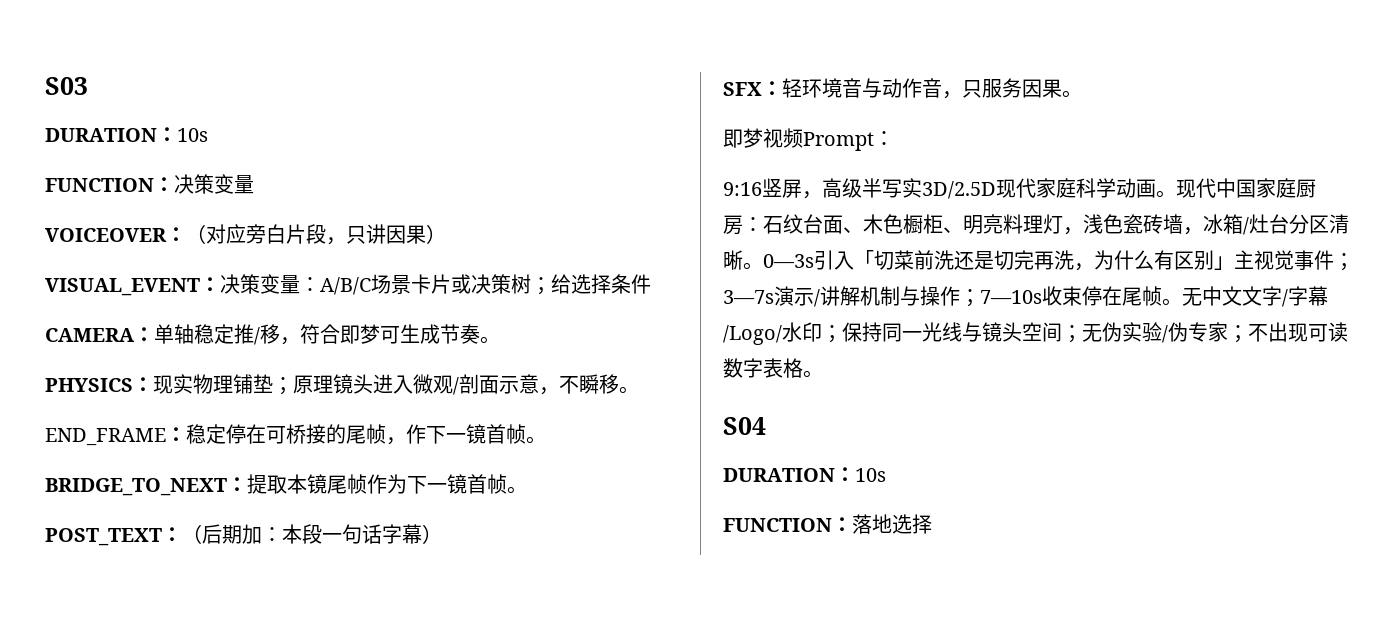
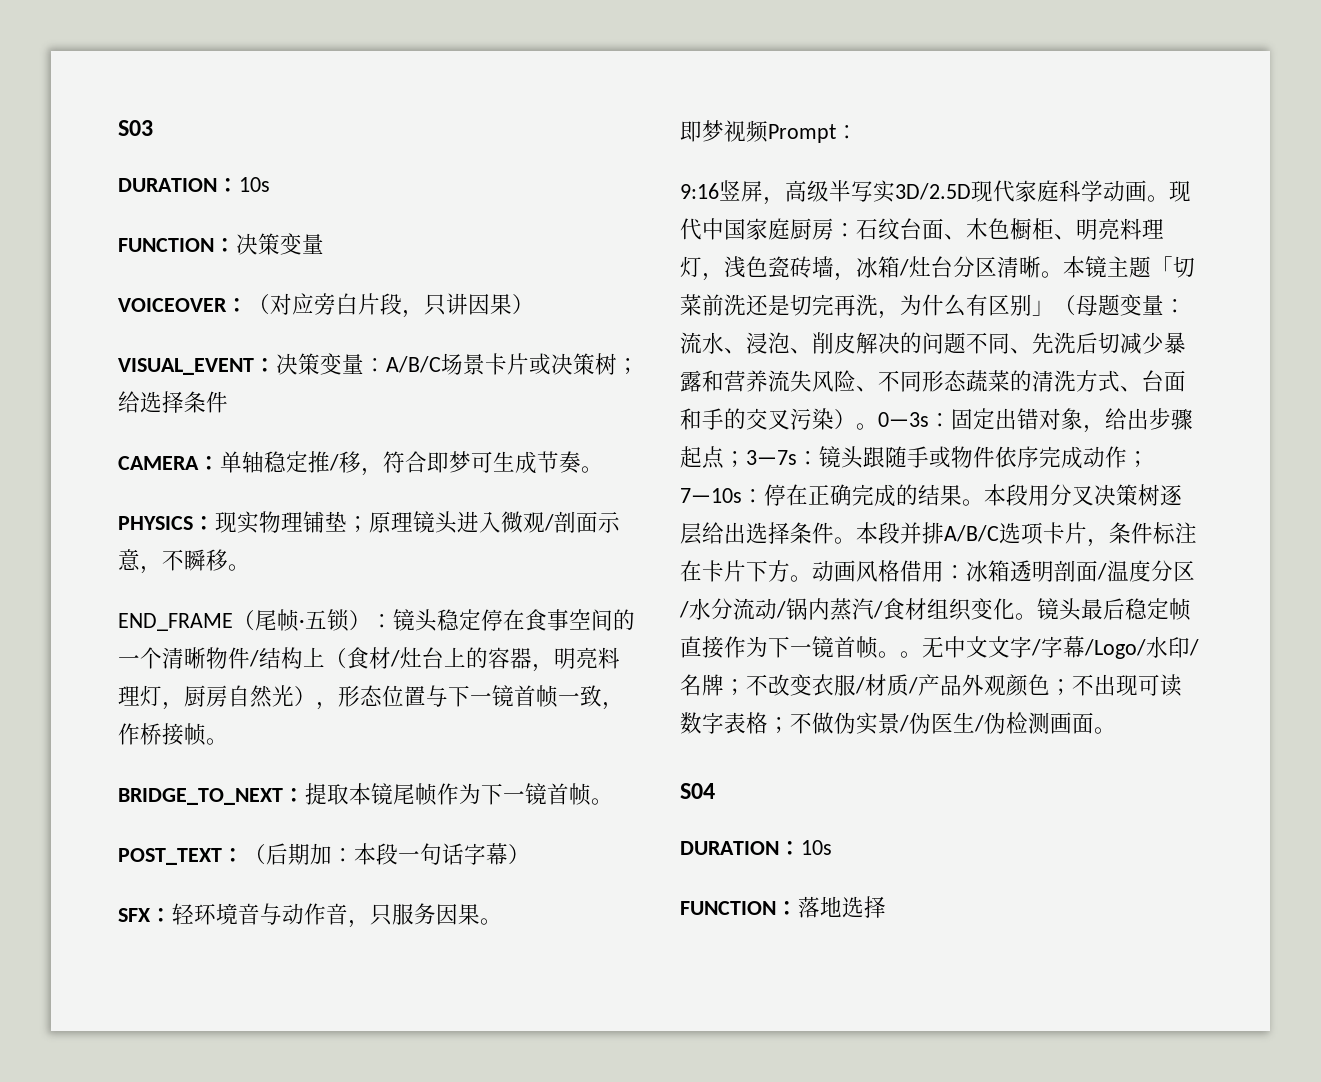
- END_FRAME：稳定停在可桥接的尾帧，作下一镜首帧。
+ END_FRAME（尾帧·五锁）：镜头稳定停在食事空间的一个清晰物件/结构上（食材/灶台上的容器，明亮料理灯，厨房自然光），形态位置与下一镜首帧一致，作桥接帧。
- 0—3s引入「切菜前洗还是切完再洗，为什么有区别」主视觉事件；3—7s演示/讲解机制与操作；7—10s收束停在尾帧。
+ 本镜主题「切菜前洗还是切完再洗，为什么有区别」（母题变量：流水、浸泡、削皮解决的问题不同、先洗后切减少暴露和营养流失风险、不同形态蔬菜的清洗方式、台面和手的交叉污染）。0—3s：固定出错对象，给出步骤起点；3—7s：镜头跟随手或物件依序完成动作；7—10s：停在正确完成的结果。本段用分叉决策树逐层给出选择条件。本段并排A/B/C选项卡片，条件标注在卡片下方。动画风格借用：冰箱透明剖面/温度分区/水分流动/锅内蒸汽/食材组织变化。镜头最后稳定帧直接作为下一镜首帧。。
- 无中文文字/字幕/Logo/水印；保持同一光线与镜头空间；无伪实验/伪专家；不出现可读数字表格。
+ 无中文文字/字幕/Logo/水印/名牌；不改变衣服/材质/产品外观颜色；不出现可读数字表格；不做伪实景/伪医生/伪检测画面。

